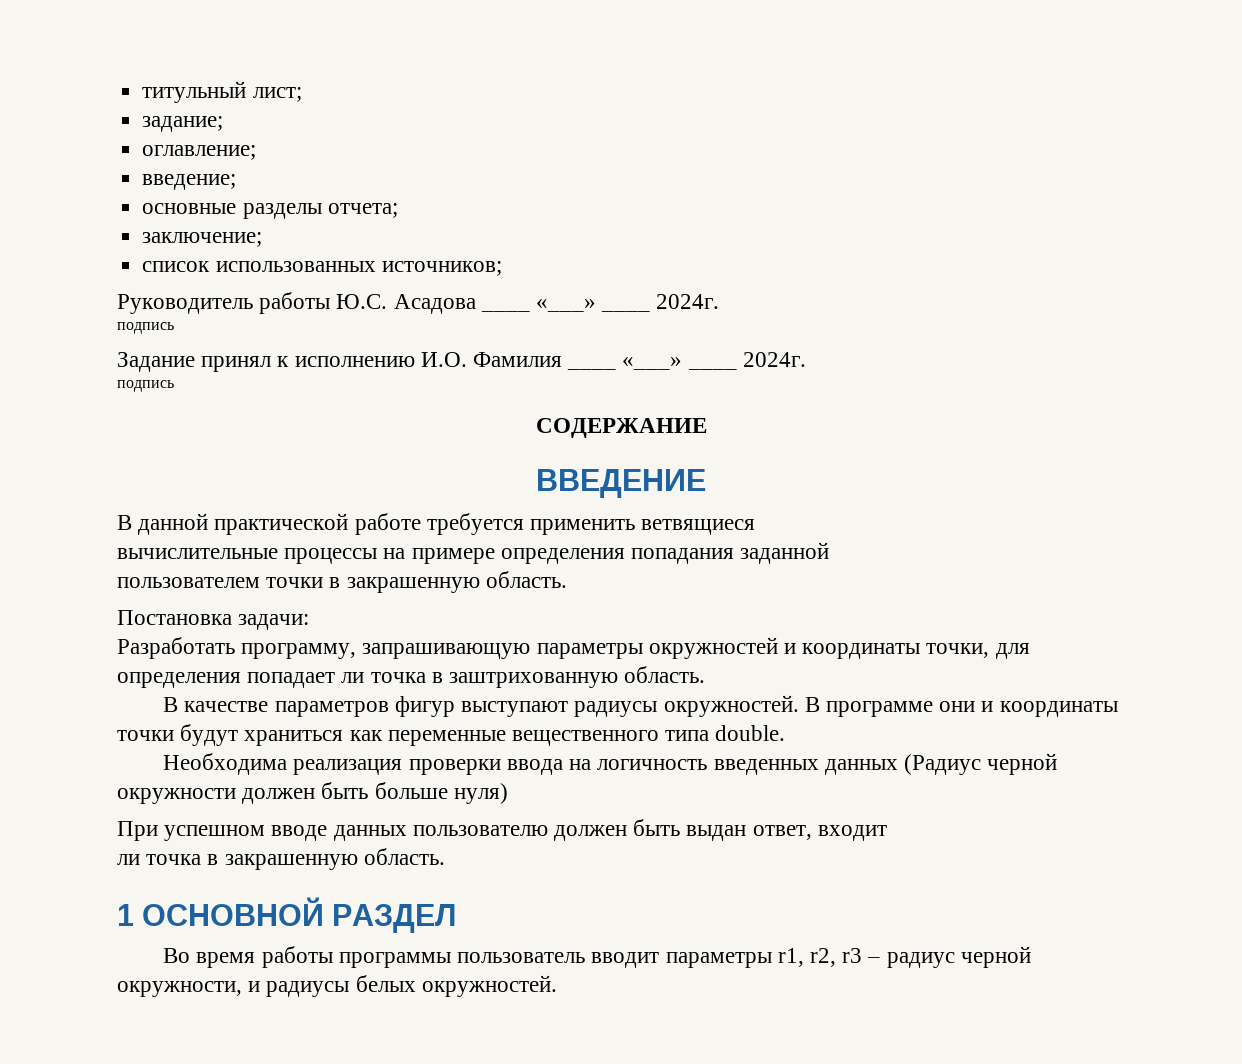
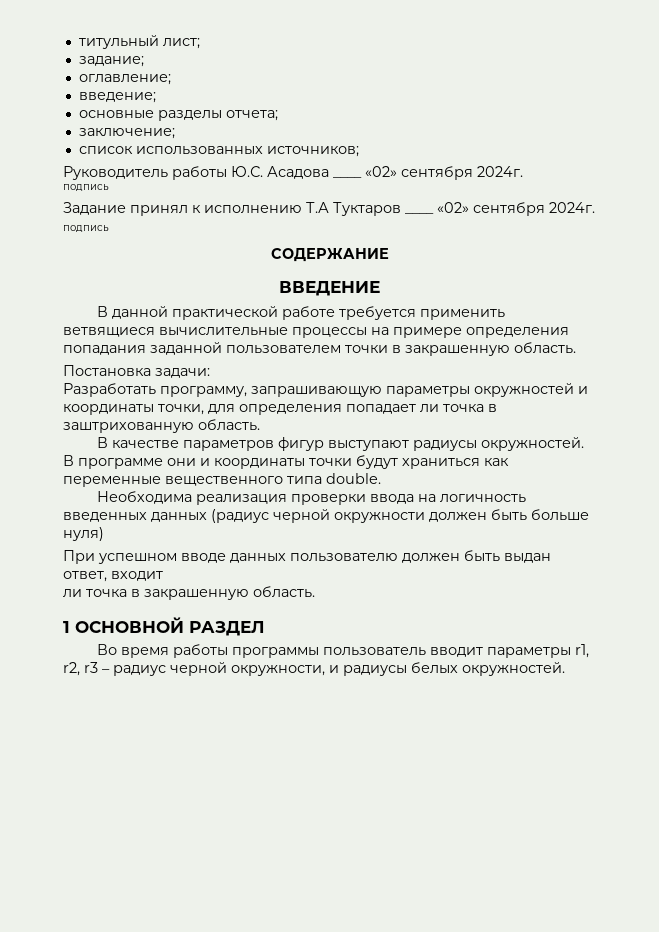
- Руководитель работы Ю.С. Асадова ____ «___» ____ 2024г.
+ Руководитель работы Ю.С. Асадова ____ «02» сентября 2024г.
- Задание принял к исполнению И.О. Фамилия ____ «___» ____ 2024г.
+ Задание принял к исполнению Т.А Туктаров ____ «02» сентября 2024г.
- В данной практической работе требуется применить ветвящиеся
- вычислительные процессы на примере определения попадания заданной
- пользователем точки в закрашенную область.
+ В данной практической работе требуется применить ветвящиеся вычислительные процессы на примере определения попадания заданной пользователем точки в закрашенную область.
- Необходима реализация проверки ввода на логичность введенных данных (Радиус черной окружности должен быть больше нуля)
+ Необходима реализация проверки ввода на логичность введенных данных (радиус черной окружности должен быть больше нуля)

